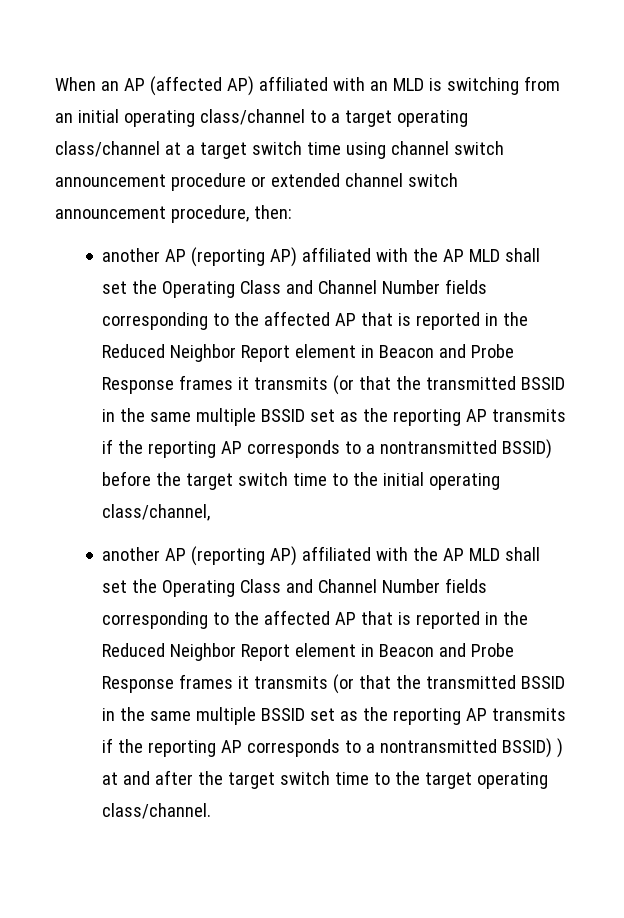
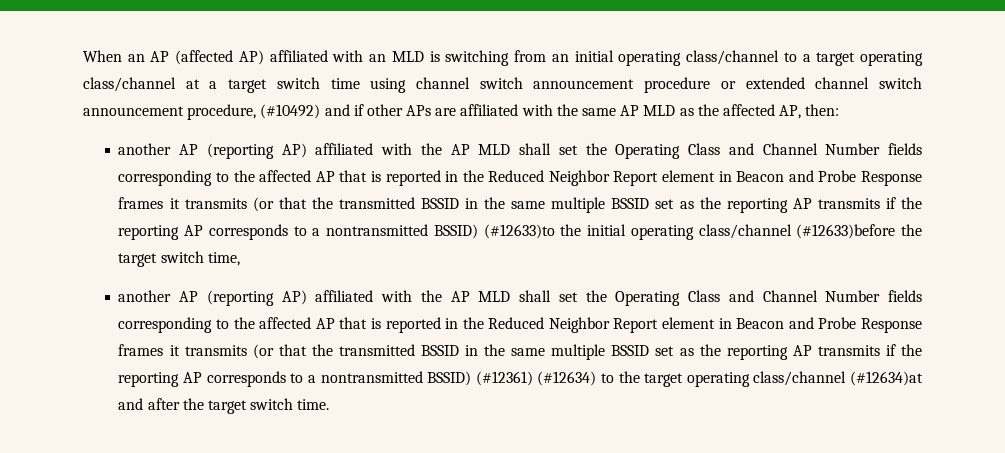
- When an AP (affected AP) affiliated with an MLD is switching from an initial operating class/channel to a target operating class/channel at a target switch time using channel switch announcement procedure or extended channel switch announcement procedure, then:
+ When an AP (affected AP) affiliated with an MLD is switching from an initial operating class/channel to a target operating class/channel at a target switch time using channel switch announcement procedure or extended channel switch announcement procedure, (#10492) and if other APs are affiliated with the same AP MLD as the affected AP, then:
- another AP (reporting AP) affiliated with the AP MLD shall set the Operating Class and Channel Number fields corresponding to the affected AP that is reported in the Reduced Neighbor Report element in Beacon and Probe Response frames it transmits (or that the transmitted BSSID in the same multiple BSSID set as the reporting AP transmits if the reporting AP corresponds to a nontransmitted BSSID) before the target switch time to the initial operating class/channel,
+ another AP (reporting AP) affiliated with the AP MLD shall set the Operating Class and Channel Number fields corresponding to the affected AP that is reported in the Reduced Neighbor Report element in Beacon and Probe Response frames it transmits (or that the transmitted BSSID in the same multiple BSSID set as the reporting AP transmits if the reporting AP corresponds to a nontransmitted BSSID) (#12633)to the initial operating class/channel (#12633)before the target switch time,
- another AP (reporting AP) affiliated with the AP MLD shall set the Operating Class and Channel Number fields corresponding to the affected AP that is reported in the Reduced Neighbor Report element in Beacon and Probe Response frames it transmits (or that the transmitted BSSID in the same multiple BSSID set as the reporting AP transmits if the reporting AP corresponds to a nontransmitted BSSID) ) at and after the target switch time to the target operating class/channel.
+ another AP (reporting AP) affiliated with the AP MLD shall set the Operating Class and Channel Number fields corresponding to the affected AP that is reported in the Reduced Neighbor Report element in Beacon and Probe Response frames it transmits (or that the transmitted BSSID in the same multiple BSSID set as the reporting AP transmits if the reporting AP corresponds to a nontransmitted BSSID) (#12361) (#12634) to the target operating class/channel (#12634)at and after the target switch time.

